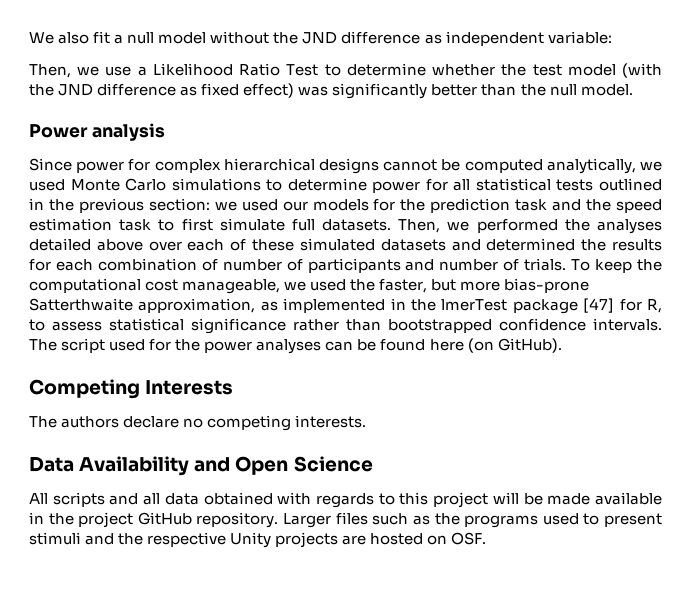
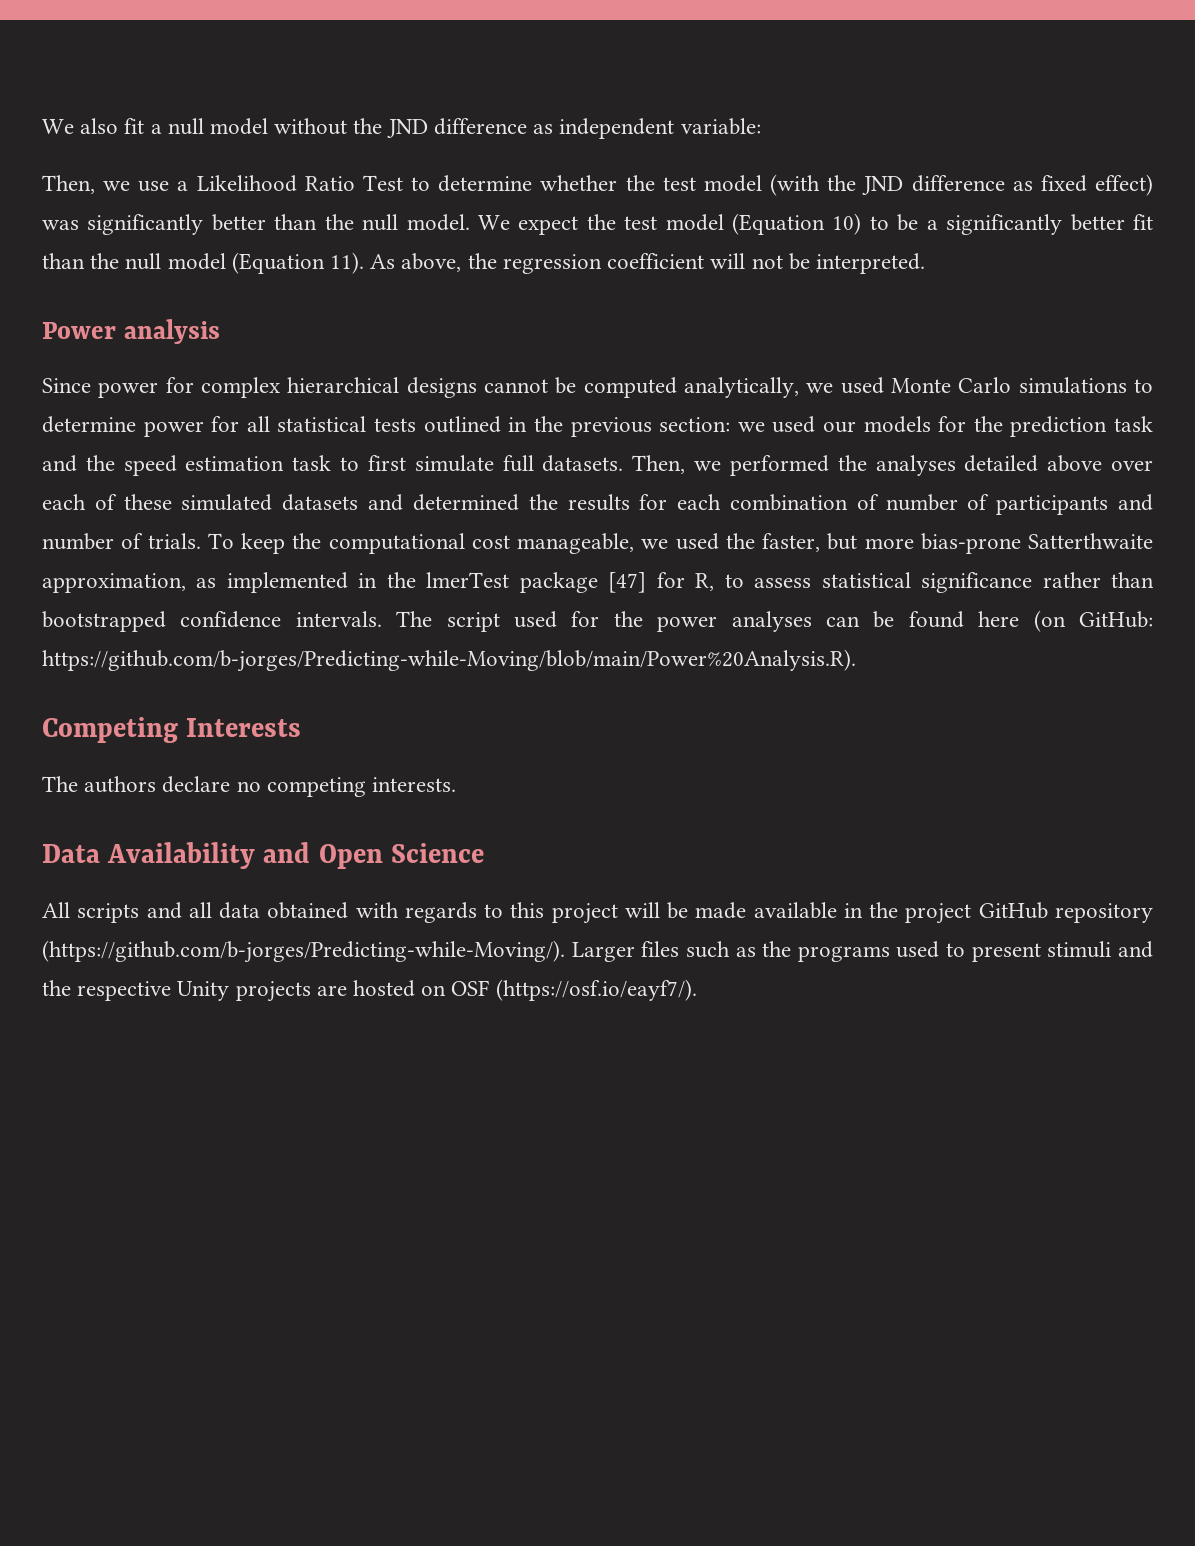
+ We expect the test model (Equation 10) to be a significantly better fit than the null model (Equation 11). As above, the regression coefficient will not be interpreted.
- The script used for the power analyses can be found here (on GitHub).
+ The script used for the power analyses can be found here (on GitHub: https://github.com/b-jorges/Predicting-while-Moving/blob/main/Power%20Analysis.R).
- All scripts and all data obtained with regards to this project will be made available in the project GitHub repository. Larger files such as the programs used to present stimuli and the respective Unity projects are hosted on OSF.
+ All scripts and all data obtained with regards to this project will be made available in the project GitHub repository (https://github.com/b-jorges/Predicting-while-Moving/). Larger files such as the programs used to present stimuli and the respective Unity projects are hosted on OSF (https://osf.io/eayf7/).

